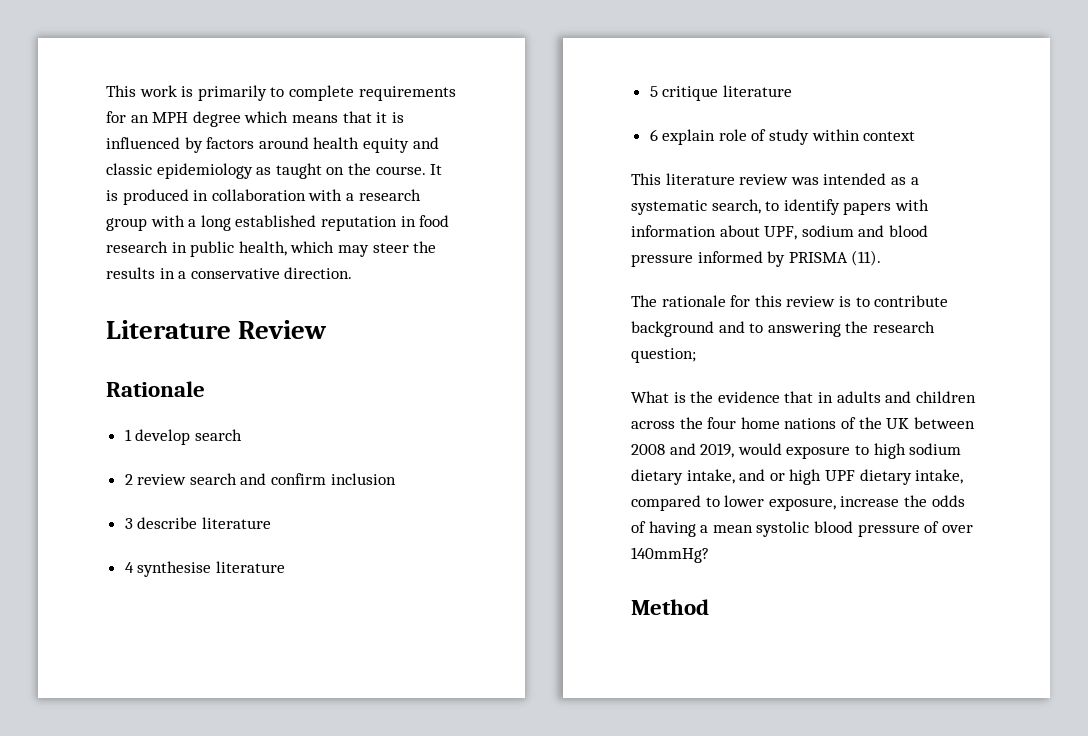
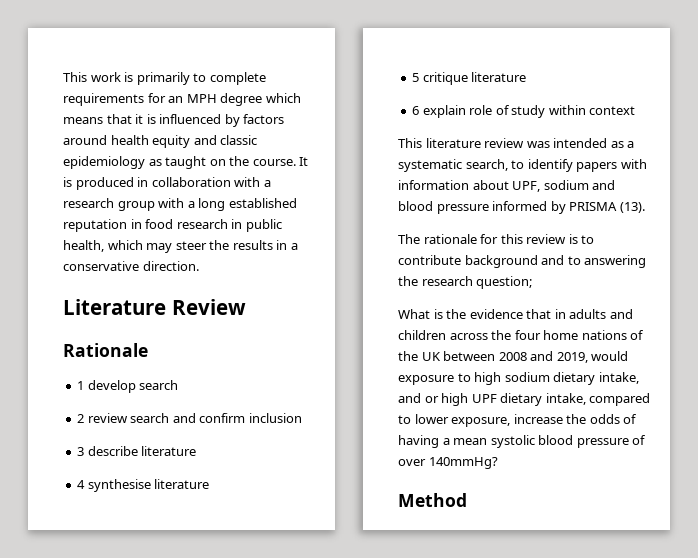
- This literature review was intended as a systematic search, to identify papers with information about UPF, sodium and blood pressure informed by PRISMA (11).
+ This literature review was intended as a systematic search, to identify papers with information about UPF, sodium and blood pressure informed by PRISMA (13).

